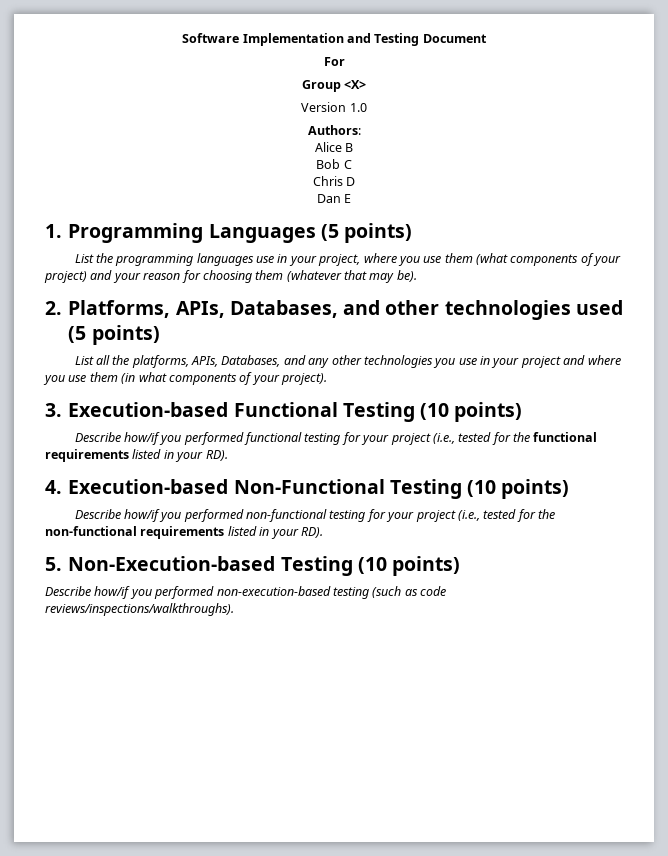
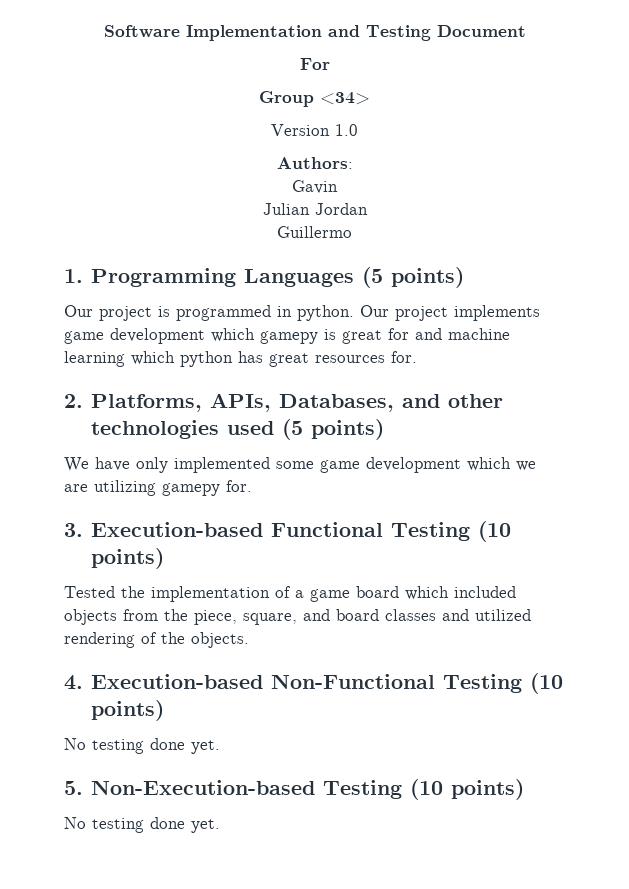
- Group <X>
+ Group <34>
- Alice B
- Bob C
- Chris D
- Dan E
+ Gavin
+ Julian Jordan
+ Guillermo
- List the programming languages use in your project, where you use them (what components of your project) and your reason for choosing them (whatever that may be).
+ Our project is programmed in python. Our project implements game development which gamepy is great for and machine learning which python has great resources for.
- List all the platforms, APIs, Databases, and any other technologies you use in your project and where you use them (in what components of your project).
+ We have only implemented some game development which we are utilizing gamepy for.
- Describe how/if you performed functional testing for your project (i.e., tested for the functional requirements listed in your RD).
+ Tested the implementation of a game board which included objects from the piece, square, and board classes and utilized rendering of the objects.
  4. Execution-based Non-Functional Testing (10 points)
- Describe how/if you performed non-functional testing for your project (i.e., tested for the non-functional requirements listed in your RD).
+ No testing done yet.
  5. Non-Execution-based Testing (10 points)
- Describe how/if you performed non-execution-based testing (such as code reviews/inspections/walkthroughs).
+ No testing done yet.

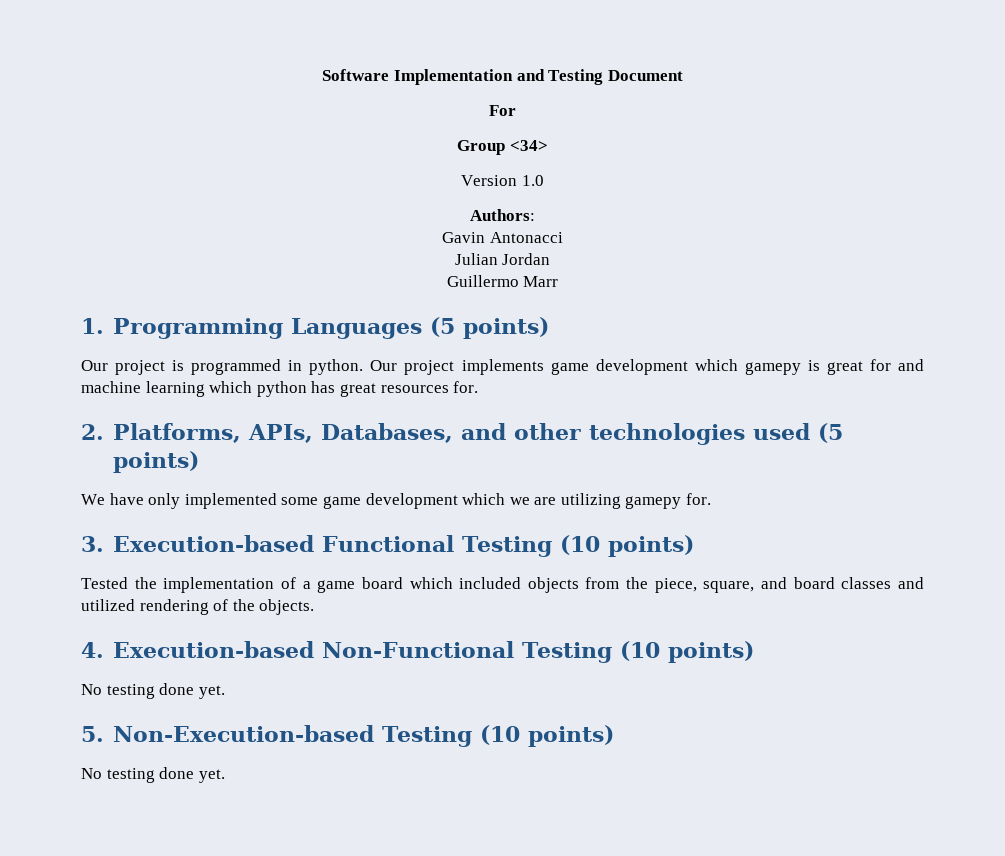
- Gavin
+ Gavin Antonacci
- Guillermo
+ Guillermo Marr

